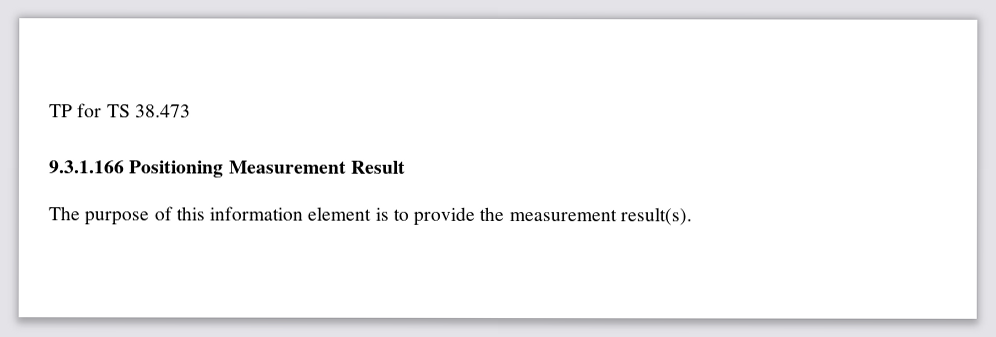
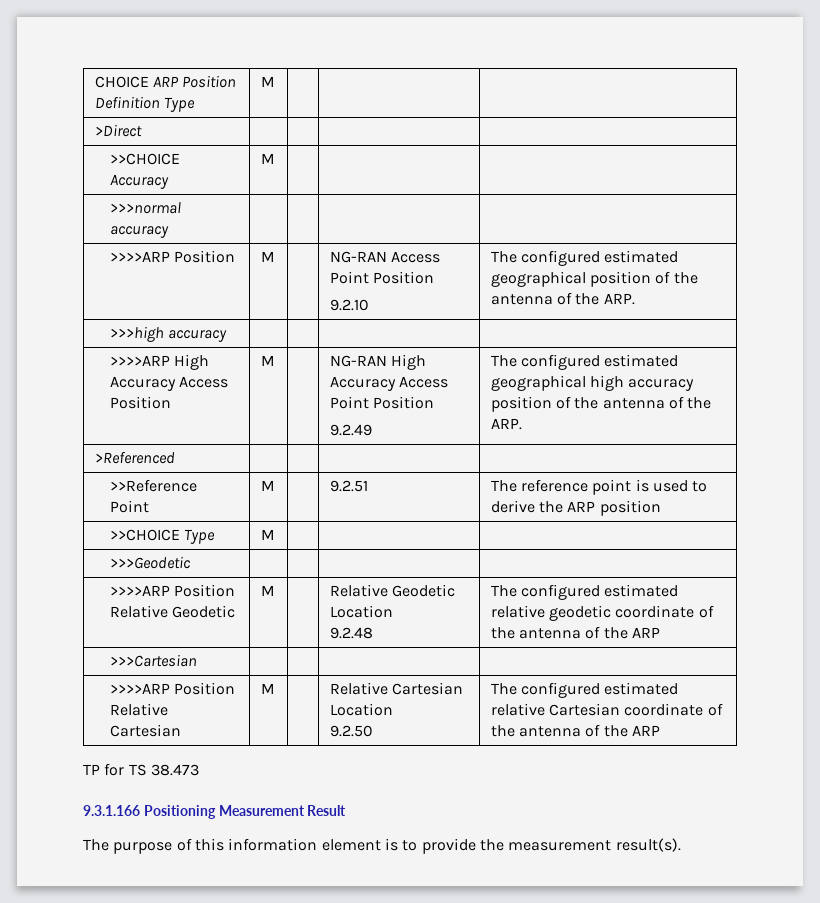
+ CHOICE ARP Position Definition Type | M | | |
+ >Direct | | | |
+ >>CHOICE Accuracy | M | | |
+ >>>normal accuracy | | | |
+ >>>>ARP Position | M | | NG-RAN Access Point Position
+ 9.2.10 | The configured estimated geographical position of the antenna of the ARP.
+ >>>high accuracy | | | |
+ >>>>ARP High Accuracy Access Position | M | | NG-RAN High Accuracy Access Point Position
+ 9.2.49 | The configured estimated geographical high accuracy position of the antenna of the ARP.
+ >Referenced | | | |
+ >>Reference Point | M | | 9.2.51 | The reference point is used to derive the ARP position
+ >>CHOICE Type | M | | |
+ >>>Geodetic | | | |
+ >>>>ARP Position Relative Geodetic | M | | Relative Geodetic Location
+ 9.2.48 | The configured estimated relative geodetic coordinate of the antenna of the ARP
+ >>>Cartesian | | | |
+ >>>>ARP Position Relative Cartesian | M | | Relative Cartesian Location
+ 9.2.50 | The configured estimated relative Cartesian coordinate of the antenna of the ARP

